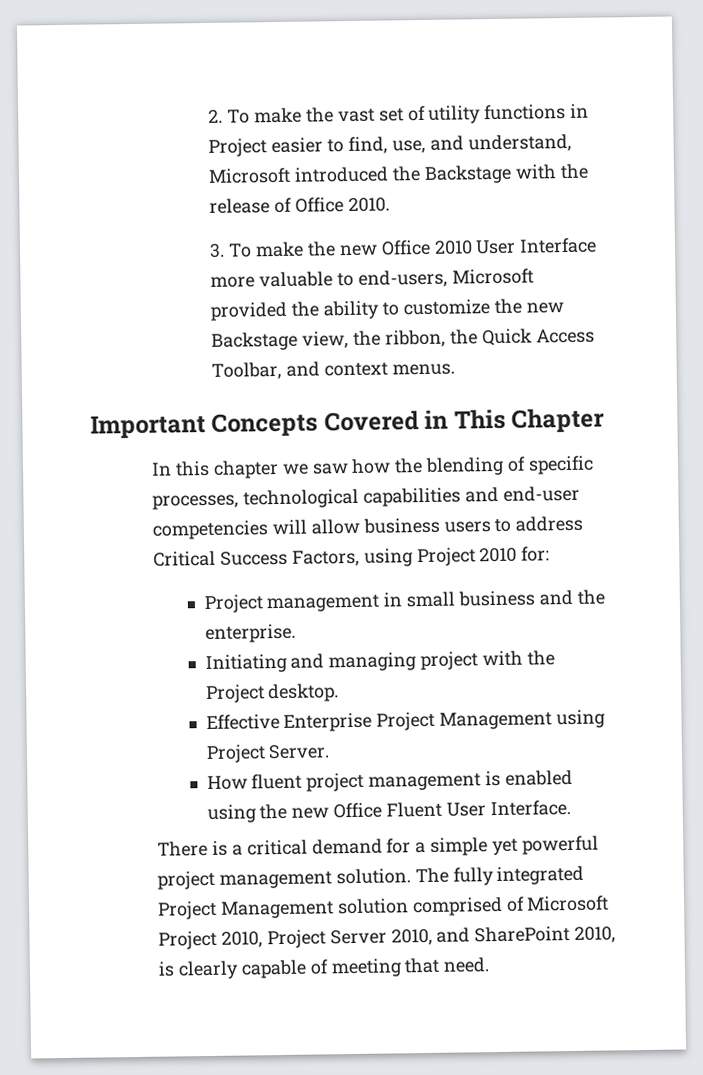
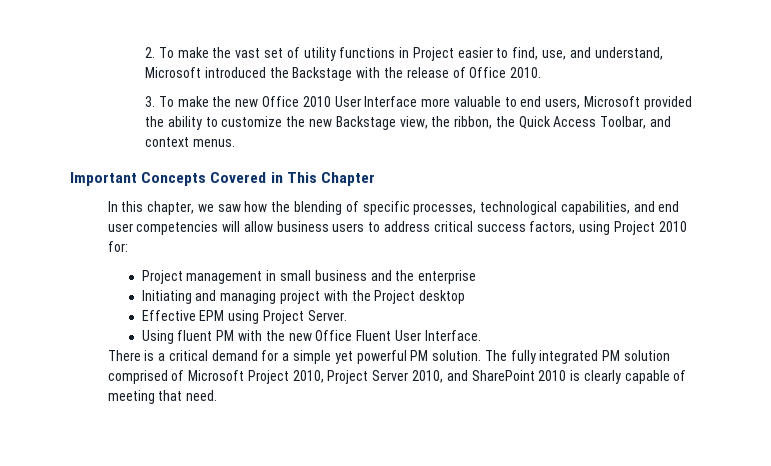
- 3. To make the new Office 2010 User Interface more valuable to end-users, Microsoft provided the ability to customize the new Backstage view, the ribbon, the Quick Access Toolbar, and context menus.
+ 3. To make the new Office 2010 User Interface more valuable to end users, Microsoft provided the ability to customize the new Backstage view, the ribbon, the Quick Access Toolbar, and context menus.
- In this chapter we saw how the blending of specific processes, technological capabilities and end-user competencies will allow business users to address Critical Success Factors, using Project 2010 for:
+ In this chapter, we saw how the blending of specific processes, technological capabilities, and end user competencies will allow business users to address critical success factors, using Project 2010 for:
- Project management in small business and the enterprise.
+ Project management in small business and the enterprise
- Initiating and managing project with the Project desktop.
+ Initiating and managing project with the Project desktop
- Effective Enterprise Project Management using Project Server.
+ Effective EPM using Project Server.
- How fluent project management is enabled using the new Office Fluent User Interface.
+ Using fluent PM with the new Office Fluent User Interface.
- There is a critical demand for a simple yet powerful project management solution.
+ There is a critical demand for a simple yet powerful PM solution.
- The fully integrated Project Management solution comprised of Microsoft Project 2010, Project Server 2010, and SharePoint 2010, is clearly capable of meeting that need.
+ The fully integrated PM solution comprised of Microsoft Project 2010, Project Server 2010, and SharePoint 2010 is clearly capable of meeting that need.

